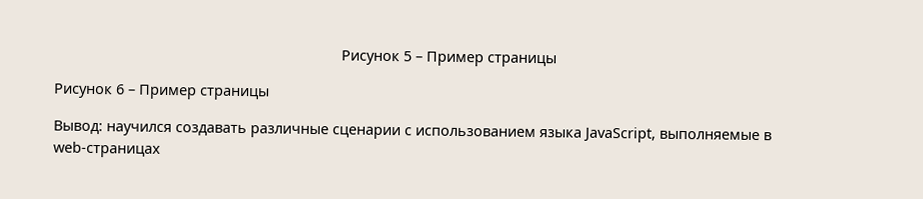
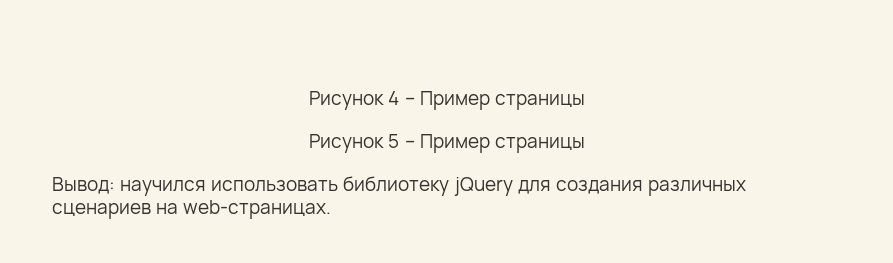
+ Рисунок 4 – Пример страницы
- Рисунок 6 – Пример страницы
- Вывод: научился создавать различные сценарии с использованием языка JavaScript, выполняемые в web-страницах
+ Вывод: научился использовать библиотеку jQuery для создания различных сценариев на web-страницах.

